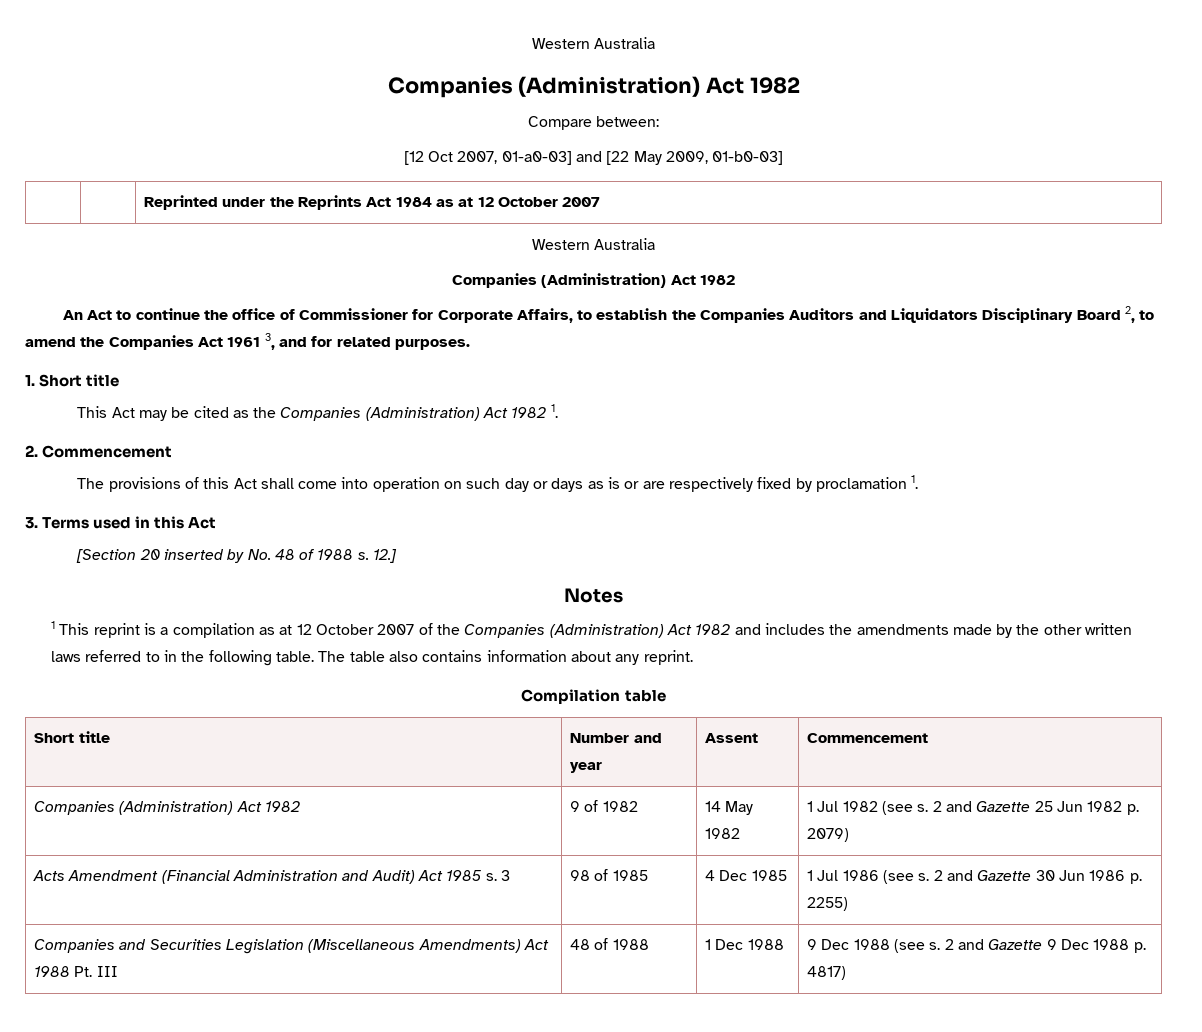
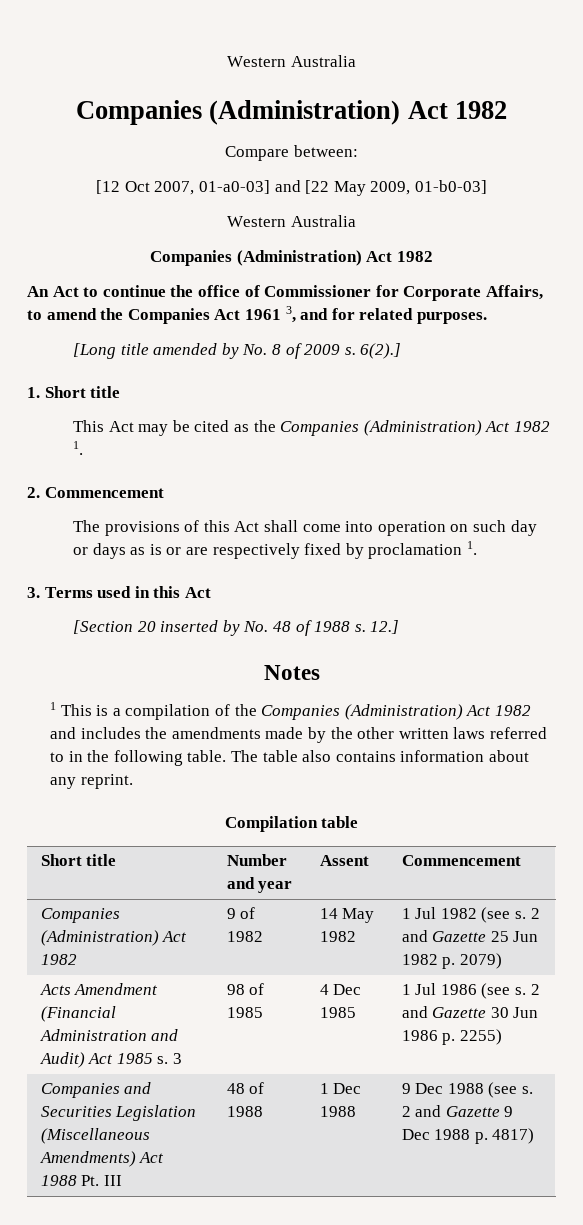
- | | Reprinted under the Reprints Act 1984 as at 12 October 2007
- An Act to continue the office of Commissioner for Corporate Affairs, to establish the Companies Auditors and Liquidators Disciplinary Board 2, to amend the Companies Act 1961 3, and for related purposes.
+ An Act to continue the office of Commissioner for Corporate Affairs, to amend the Companies Act 1961 3, and for related purposes.
+ [Long title amended by No. 8 of 2009 s. 6(2).]
- 1 This reprint is a compilation as at 12 October 2007 of the Companies (Administration) Act 1982 and includes the amendments made by the other written laws referred to in the following table.
+ 1 This is a compilation of the Companies (Administration) Act 1982 and includes the amendments made by the other written laws referred to in the following table.

